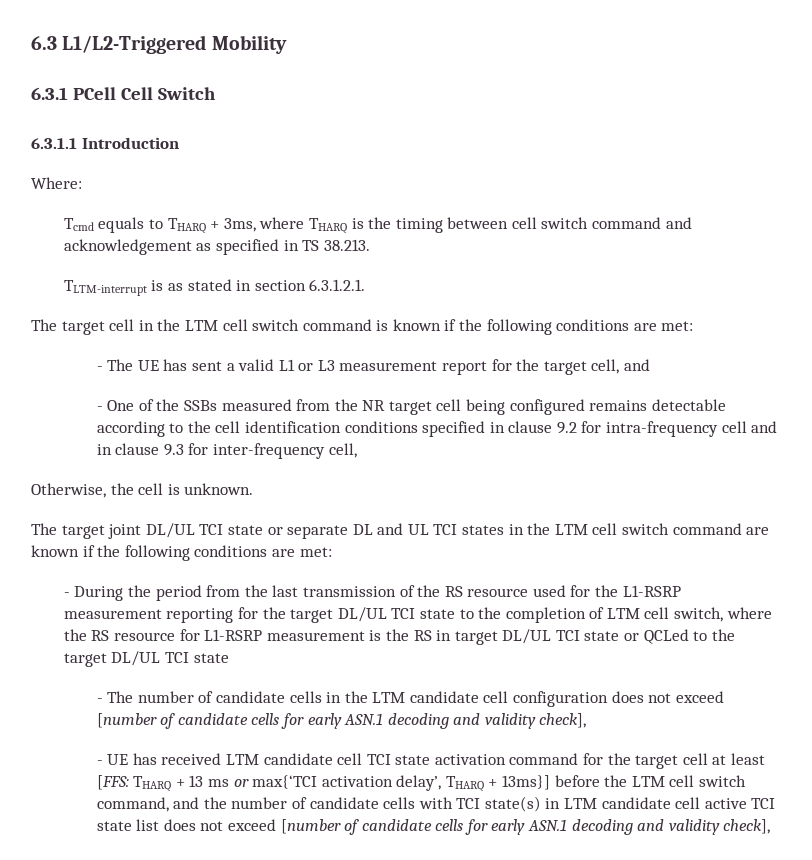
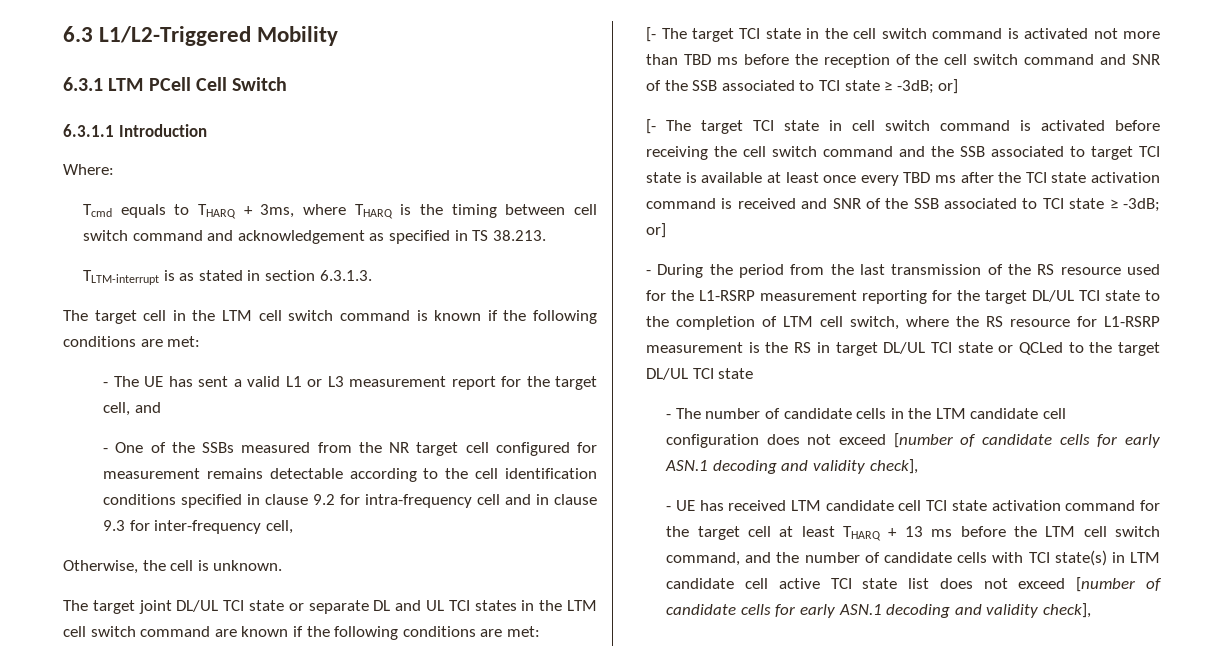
- 6.3.1 PCell Cell Switch
+ 6.3.1 LTM PCell Cell Switch
- TLTM-interrupt is as stated in section 6.3.1.2.1.
+ TLTM-interrupt is as stated in section 6.3.1.3.
- - One of the SSBs measured from the NR target cell being configured remains detectable according to the cell identification conditions specified in clause 9.2 for intra-frequency cell and in clause 9.3 for inter-frequency cell,
+ - One of the SSBs measured from the NR target cell configured for measurement remains detectable according to the cell identification conditions specified in clause 9.2 for intra-frequency cell and in clause 9.3 for inter-frequency cell,
+ [- The target TCI state in the cell switch command is activated not more than TBD ms before the reception of the cell switch command and SNR of the SSB associated to TCI state ≥ -3dB; or]
+ [- The target TCI state in cell switch command is activated before receiving the cell switch command and the SSB associated to target TCI state is available at least once every TBD ms after the TCI state activation command is received and SNR of the SSB associated to TCI state ≥ -3dB; or]
- - UE has received LTM candidate cell TCI state activation command for the target cell at least [FFS: THARQ + 13 ms or max{‘TCI activation delay’, THARQ + 13ms}] before the LTM cell switch command, and the number of candidate cells with TCI state(s) in LTM candidate cell active TCI state list does not exceed [number of candidate cells for early ASN.1 decoding and validity check],
+ - UE has received LTM candidate cell TCI state activation command for the target cell at least THARQ + 13 ms before the LTM cell switch command, and the number of candidate cells with TCI state(s) in LTM candidate cell active TCI state list does not exceed [number of candidate cells for early ASN.1 decoding and validity check],

